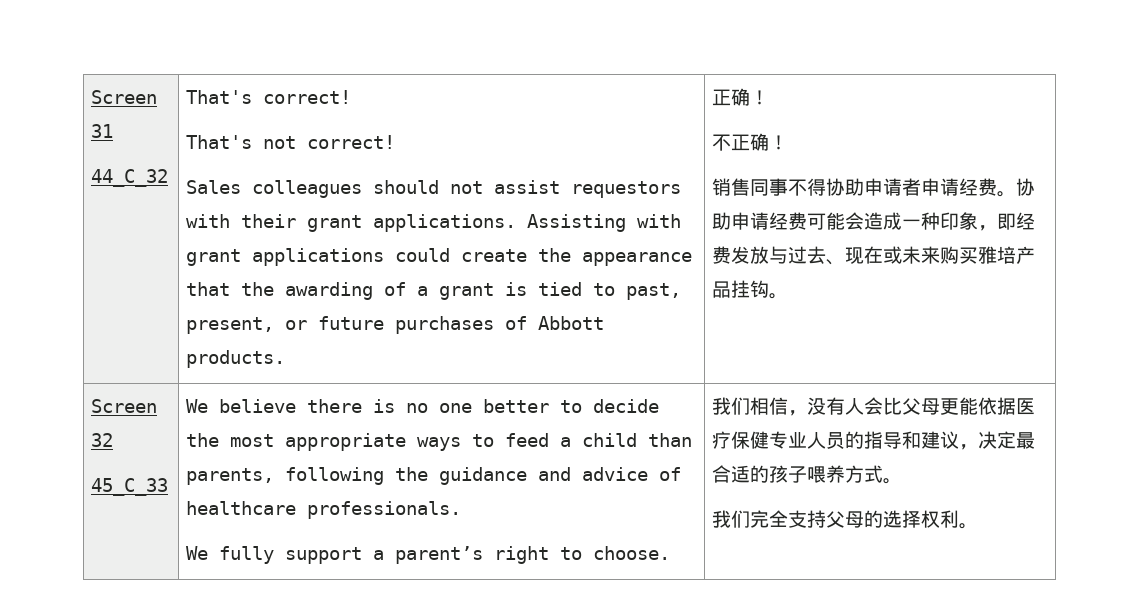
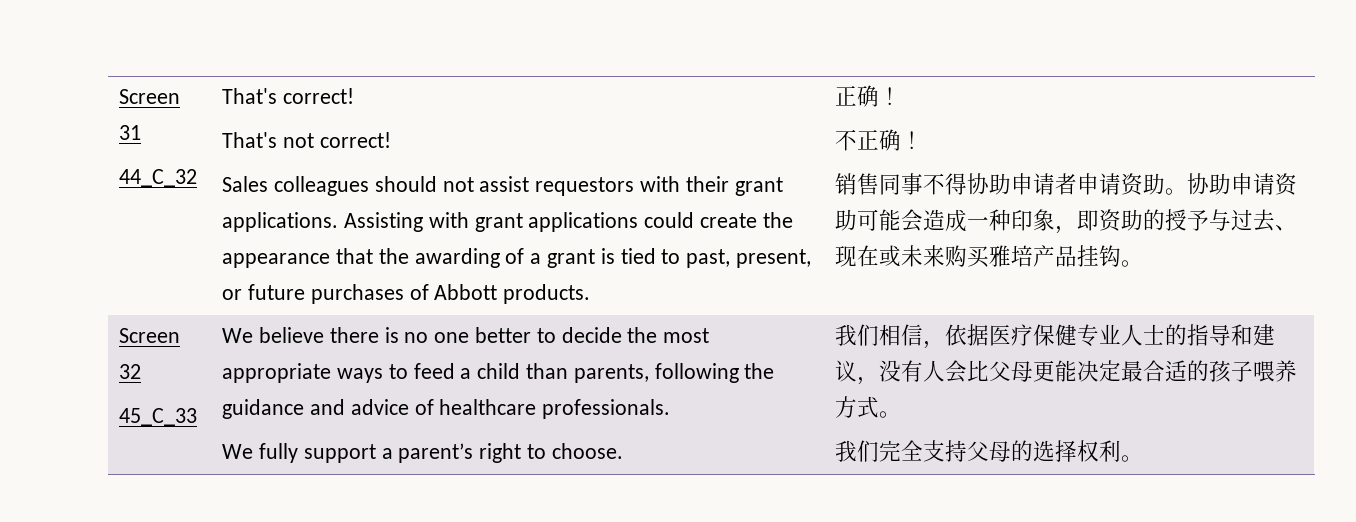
- 销售同事不得协助申请者申请经费。
+ 销售同事不得协助申请者申请资助。
- 协助申请经费可能会造成一种印象，即经费发放与过去、现在或未来购买雅培产品挂钩。
+ 协助申请资助可能会造成一种印象，即资助的授予与过去、现在或未来购买雅培产品挂钩。
- 我们相信，没有人会比父母更能依据医疗保健专业人员的指导和建议，决定最合适的孩子喂养方式。
+ 我们相信，依据医疗保健专业人士的指导和建议，没有人会比父母更能决定最合适的孩子喂养方式。

